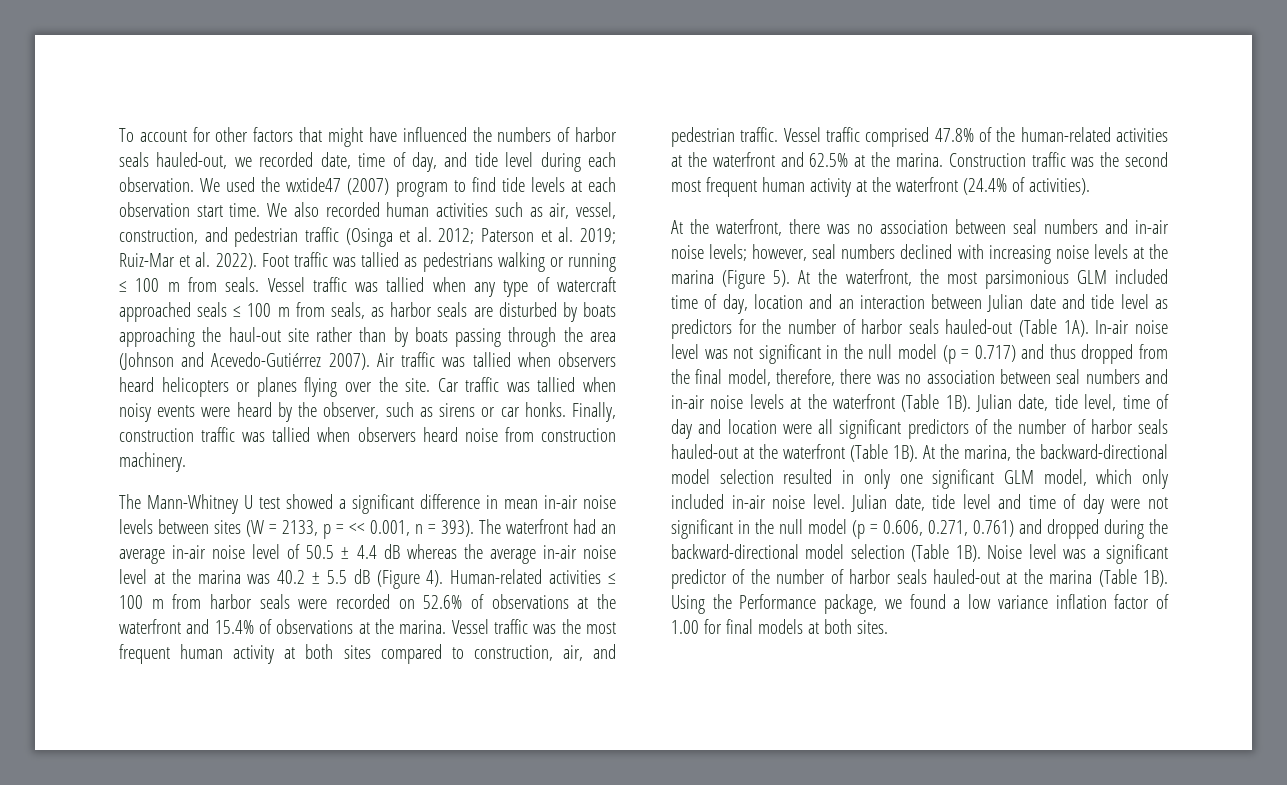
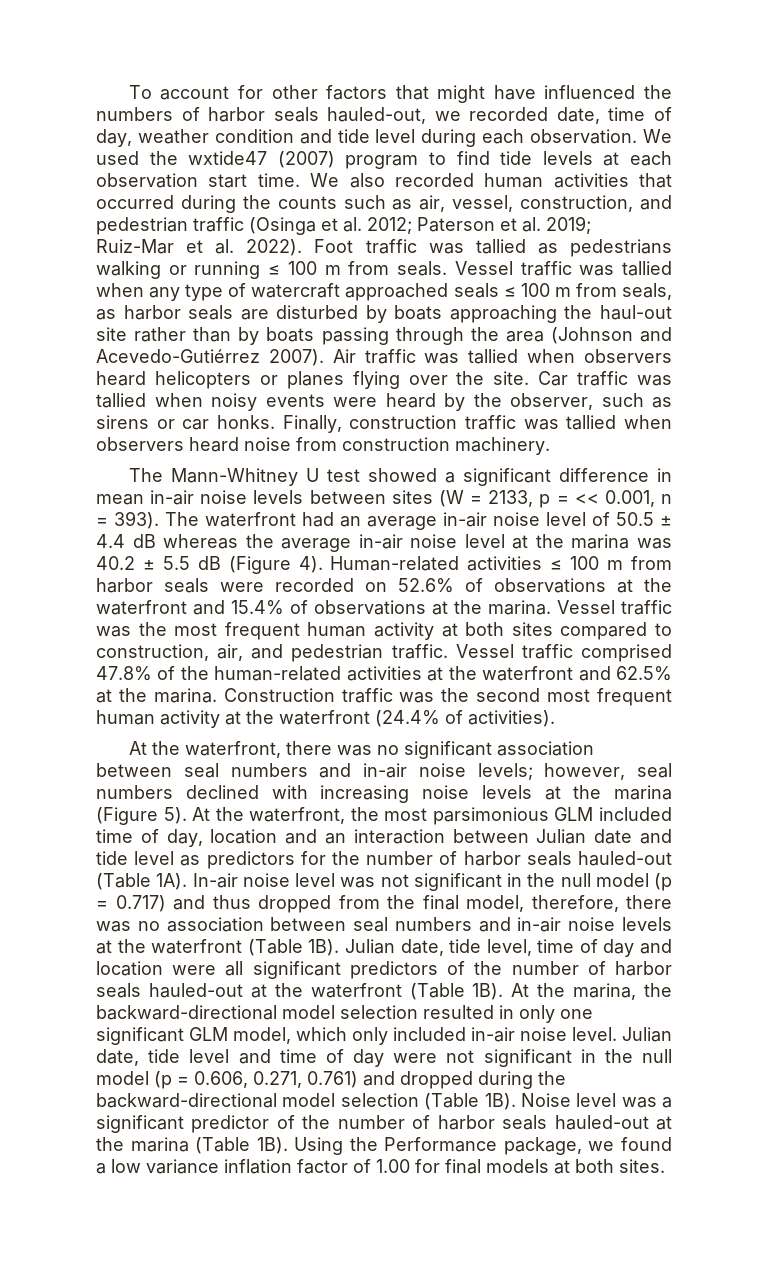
- To account for other factors that might have influenced the numbers of harbor seals hauled-out, we recorded date, time of day, and tide level during each observation.
+ To account for other factors that might have influenced the numbers of harbor seals hauled-out, we recorded date, time of day, weather condition and tide level during each observation.
- We also recorded human activities such as air, vessel, construction, and pedestrian traffic (Osinga et al. 2012; Paterson et al. 2019; Ruiz-Mar et al. 2022).
+ We also recorded human activities that occurred during the counts such as air, vessel, construction, and pedestrian traffic (Osinga et al. 2012; Paterson et al. 2019; Ruiz-Mar et al. 2022).
- At the waterfront, there was no association between seal numbers and in-air noise levels; however, seal numbers declined with increasing noise levels at the marina (Figure 5).
+ At the waterfront, there was no significant association between seal numbers and in-air noise levels; however, seal numbers declined with increasing noise levels at the marina (Figure 5).

